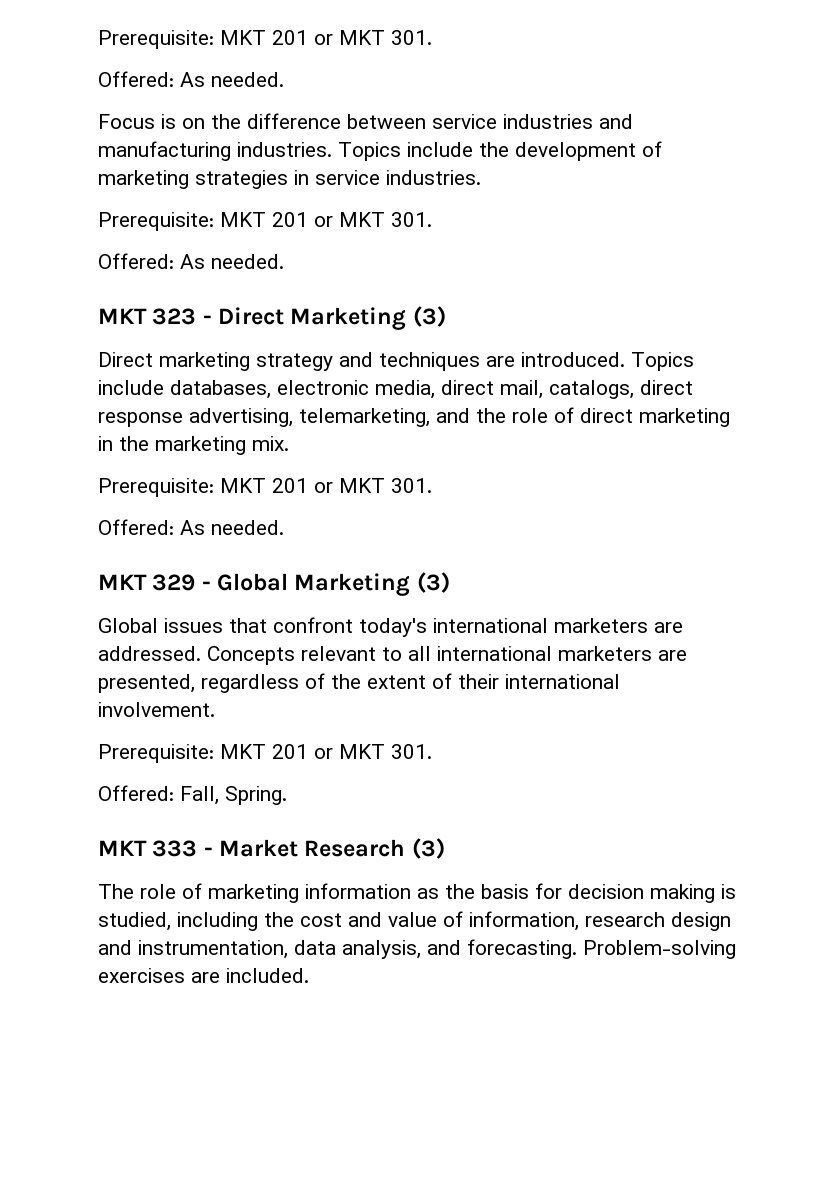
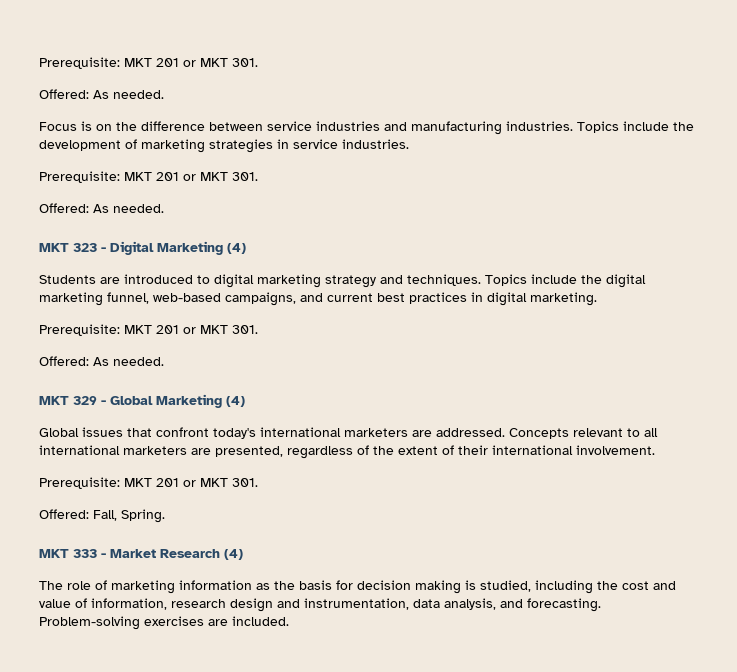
- MKT 323 - Direct Marketing (3)
- Direct marketing strategy and techniques are introduced. Topics include databases, electronic media, direct mail, catalogs, direct response advertising, telemarketing, and the role of direct marketing in the marketing mix.
+ MKT 323 - Digital Marketing (4)
+ Students are introduced to digital marketing strategy and techniques. Topics include the digital marketing funnel, web-based campaigns, and current best practices in digital marketing.
- MKT 329 - Global Marketing (3)
+ MKT 329 - Global Marketing (4)
- MKT 333 - Market Research (3)
+ MKT 333 - Market Research (4)

